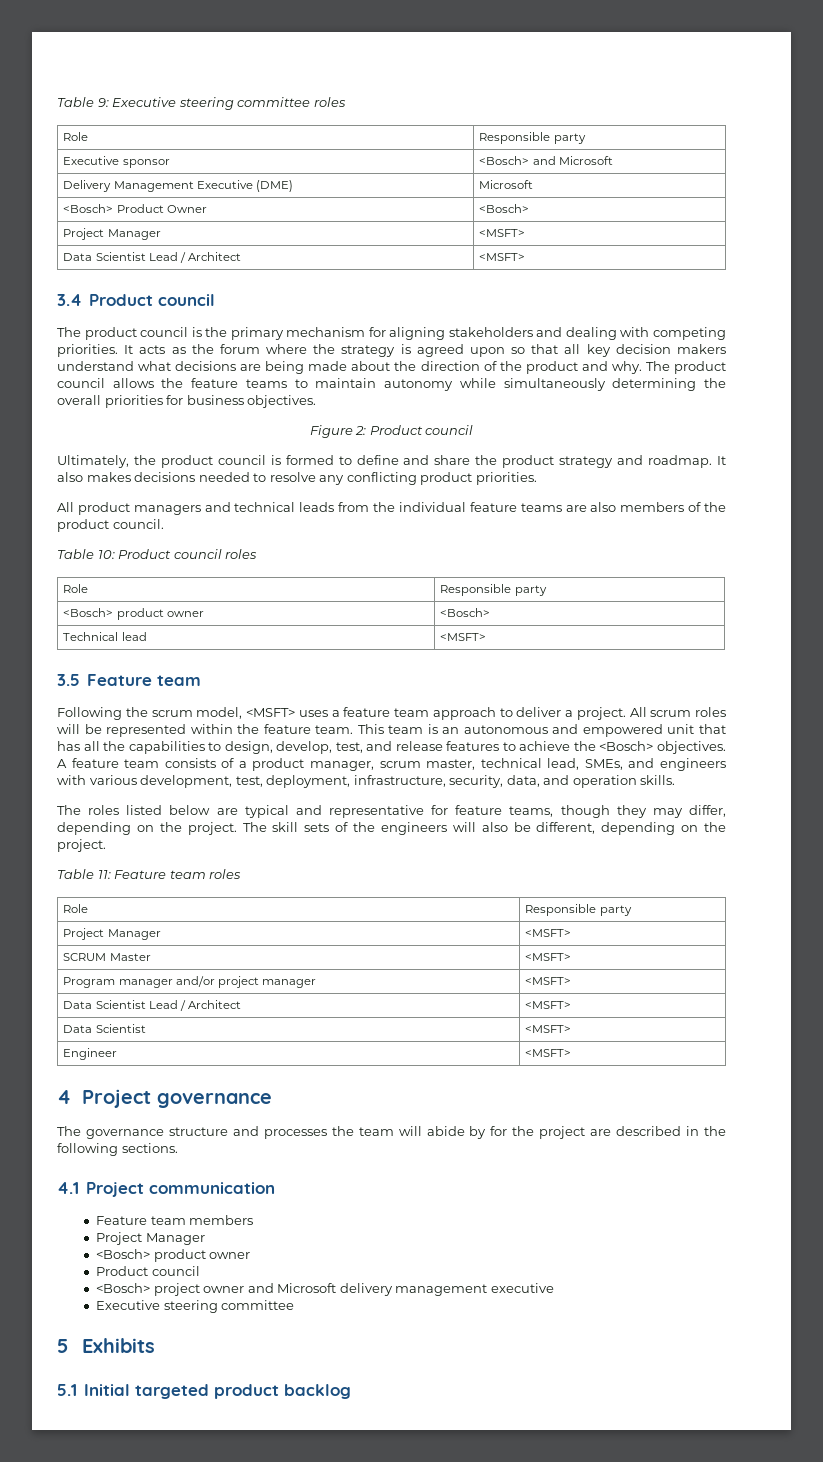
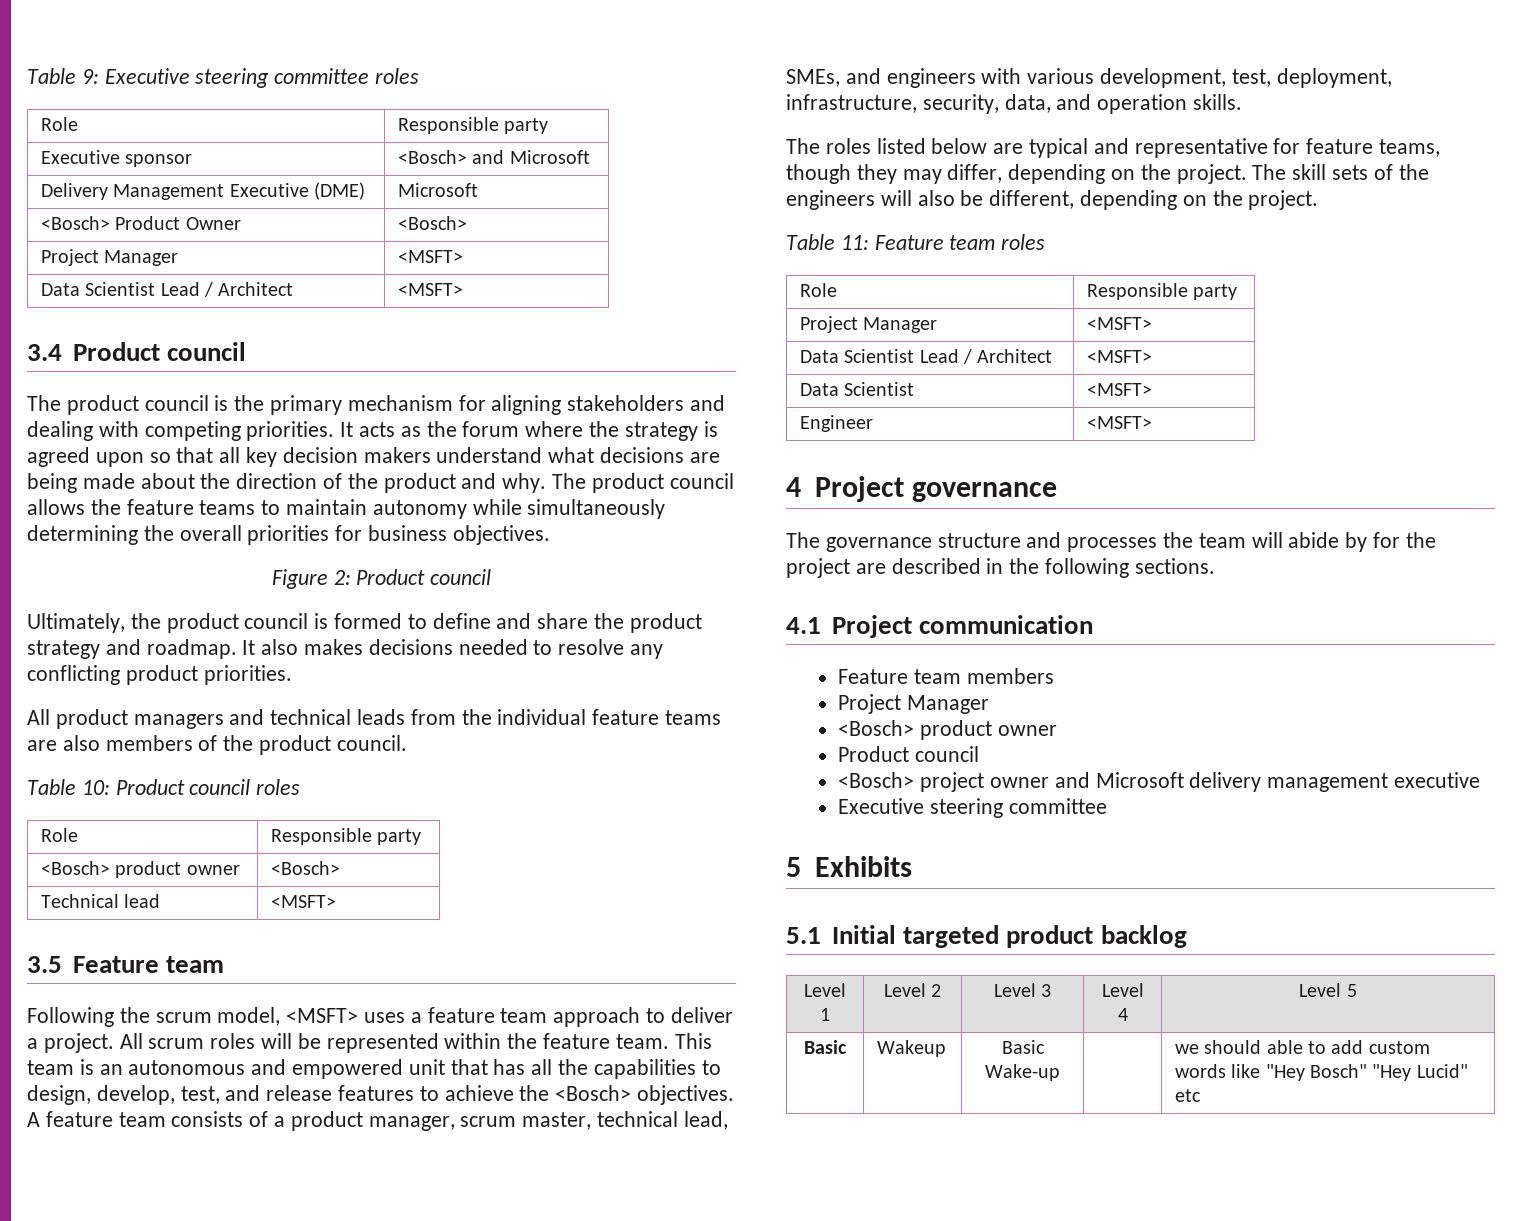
- SCRUM Master | <MSFT>
- Program manager and/or project manager | <MSFT>
+ Level 1 | Level 2 | Level 3 | Level 4 | Level 5
+ Basic | Wakeup | Basic Wake-up | | we should able to add custom words like "Hey Bosch" "Hey Lucid" etc

